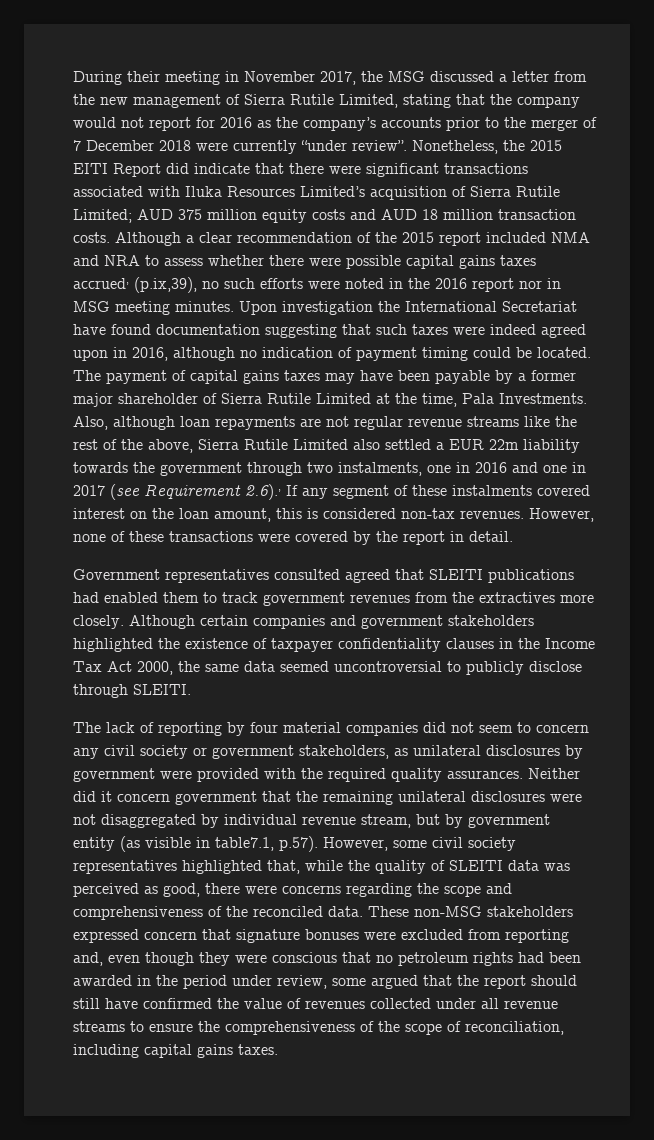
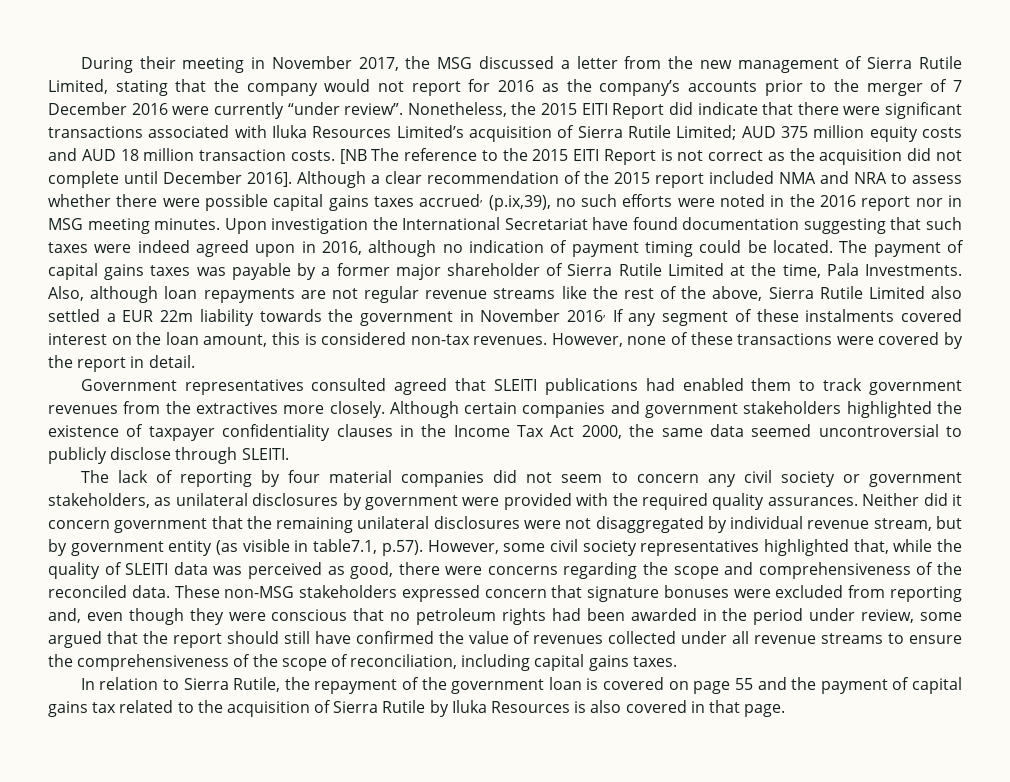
- During their meeting in November 2017, the MSG discussed a letter from the new management of Sierra Rutile Limited, stating that the company would not report for 2016 as the company’s accounts prior to the merger of 7 December 2018 were currently “under review”.
+ During their meeting in November 2017, the MSG discussed a letter from the new management of Sierra Rutile Limited, stating that the company would not report for 2016 as the company’s accounts prior to the merger of 7 December 2016 were currently “under review”.
+ [NB The reference to the 2015 EITI Report is not correct as the acquisition did not complete until December 2016].
- The payment of capital gains taxes may have been payable by a former major shareholder of Sierra Rutile Limited at the time, Pala Investments.
+ The payment of capital gains taxes was payable by a former major shareholder of Sierra Rutile Limited at the time, Pala Investments.
- Also, although loan repayments are not regular revenue streams like the rest of the above, Sierra Rutile Limited also settled a EUR 22m liability towards the government through two instalments, one in 2016 and one in 2017 (see Requirement 2.6)., If any segment of these instalments covered interest on the loan amount, this is considered non-tax revenues.
+ Also, although loan repayments are not regular revenue streams like the rest of the above, Sierra Rutile Limited also settled a EUR 22m liability towards the government in November 2016, If any segment of these instalments covered interest on the loan amount, this is considered non-tax revenues.
+ In relation to Sierra Rutile, the repayment of the government loan is covered on page 55 and the payment of capital gains tax related to the acquisition of Sierra Rutile by Iluka Resources is also covered in that page.

